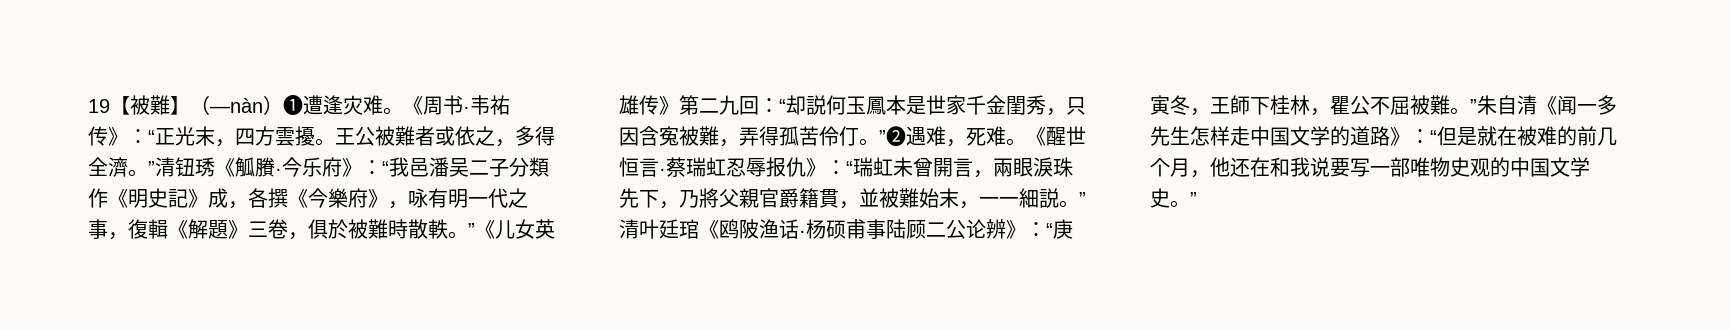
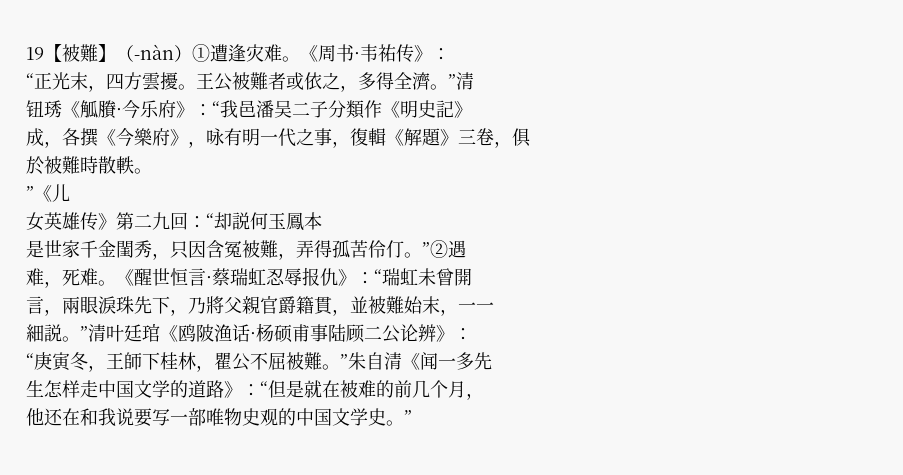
- 19【被難】（—nàn）❶遭逢灾难。
+ 19【被難】（-nàn）①遭逢灾难。
- 《周书·韦祐传》：“正光末，四方雲擾。
+ 《周书·韦祐传》：
+ “正光末，四方雲擾。
- 王公被難者或依之，多得全濟。”清钮琇《觚賸·今乐府》：
+ 王公被難者或依之，多得全濟。”清
+ 钮琇《觚賸·今乐府》：
- “我邑潘吴二子分類作《明史記》成，各撰《今樂府》，咏有明一代之事，復輯《解題》三卷，俱於被難時散軼。”《儿女英雄传》第二九回：
+ “我邑潘吴二子分類作《明史記》
+ 成，各撰《今樂府》，咏有明一代之事，復輯《解題》三卷，俱
+ 於被難時散軼。
+ ”《儿
+ 女英雄传》第二九回：
- “却説何玉鳳本是世家千金閨秀，只因含寃被難，弄得孤苦伶仃。”❷遇难，死难。
+ “却説何玉鳳本
+ 是世家千金閨秀，只因含冤被難，弄得孤苦伶仃。”②遇
+ 难，死难。
- “瑞虹未曾開言，兩眼淚珠先下，乃將父親官爵籍貫，並被難始末，一一細説。”清叶廷琯《鸥陂渔话·杨硕甫事陆顾二公论辨》：“庚寅冬，王師下桂林，瞿公不屈被難。”朱自清《闻一多先生怎样走中国文学的道路》：
+ “瑞虹未曾開
+ 言，兩眼淚珠先下，乃將父親官爵籍貫，並被難始末，一一
+ 細説。”清叶廷琯《鸥陂渔话·杨硕甫事陆顾二公论辨》：
+ “庚寅冬，王師下桂林，瞿公不屈被難。”朱自清《闻一多先
+ 生怎样走中国文学的道路》：
- “但是就在被难的前几个月，他还在和我说要写一部唯物史观的中国文学史。”
+ “但是就在被难的前几个月，
+ 他还在和我说要写一部唯物史观的中国文学史。”

